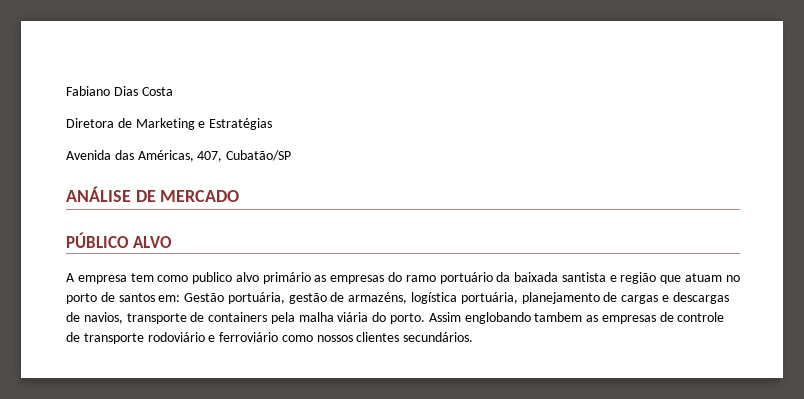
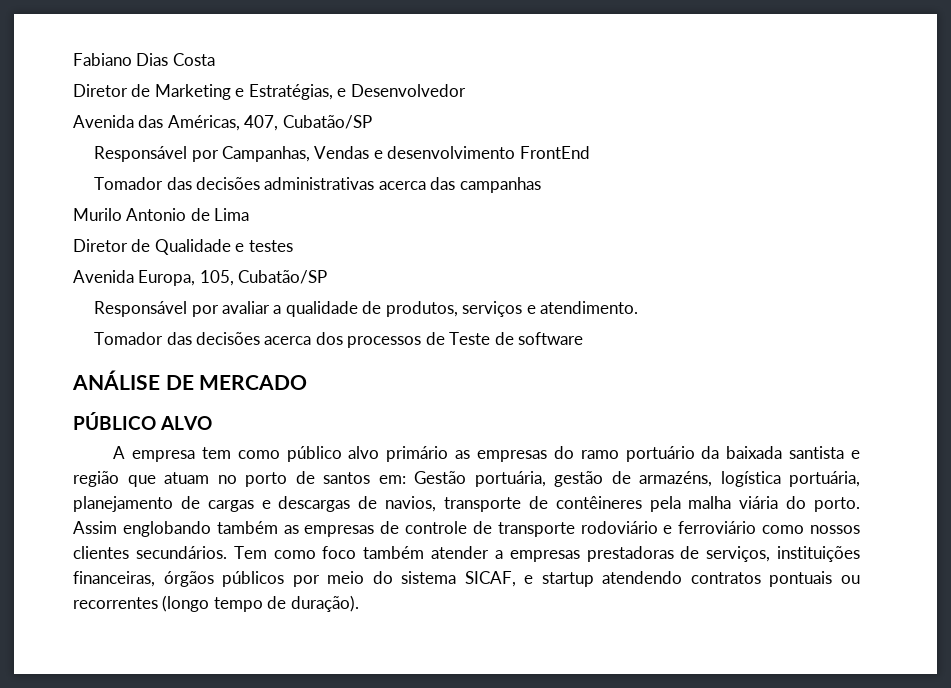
- Diretora de Marketing e Estratégias
+ Diretor de Marketing e Estratégias, e Desenvolvedor
+ Responsável por Campanhas, Vendas e desenvolvimento FrontEnd
+ Tomador das decisões administrativas acerca das campanhas
+ Murilo Antonio de Lima
+ Diretor de Qualidade e testes
+ Avenida Europa, 105, Cubatão/SP
+ Responsável por avaliar a qualidade de produtos, serviços e atendimento.
+ Tomador das decisões acerca dos processos de Teste de software
- A empresa tem como publico alvo primário as empresas do ramo portuário da baixada santista e região que atuam no porto de santos em: Gestão portuária, gestão de armazéns, logística portuária, planejamento de cargas e descargas de navios, transporte de containers pela malha viária do porto.
+ A empresa tem como público alvo primário as empresas do ramo portuário da baixada santista e região que atuam no porto de santos em: Gestão portuária, gestão de armazéns, logística portuária, planejamento de cargas e descargas de navios, transporte de contêineres pela malha viária do porto.
- Assim englobando tambem as empresas de controle de transporte rodoviário e ferroviário como nossos clientes secundários.
+ Assim englobando também as empresas de controle de transporte rodoviário e ferroviário como nossos clientes secundários.
+ Tem como foco também atender a empresas prestadoras de serviços, instituições financeiras, órgãos públicos por meio do sistema SICAF, e startup atendendo contratos pontuais ou recorrentes (longo tempo de duração).

